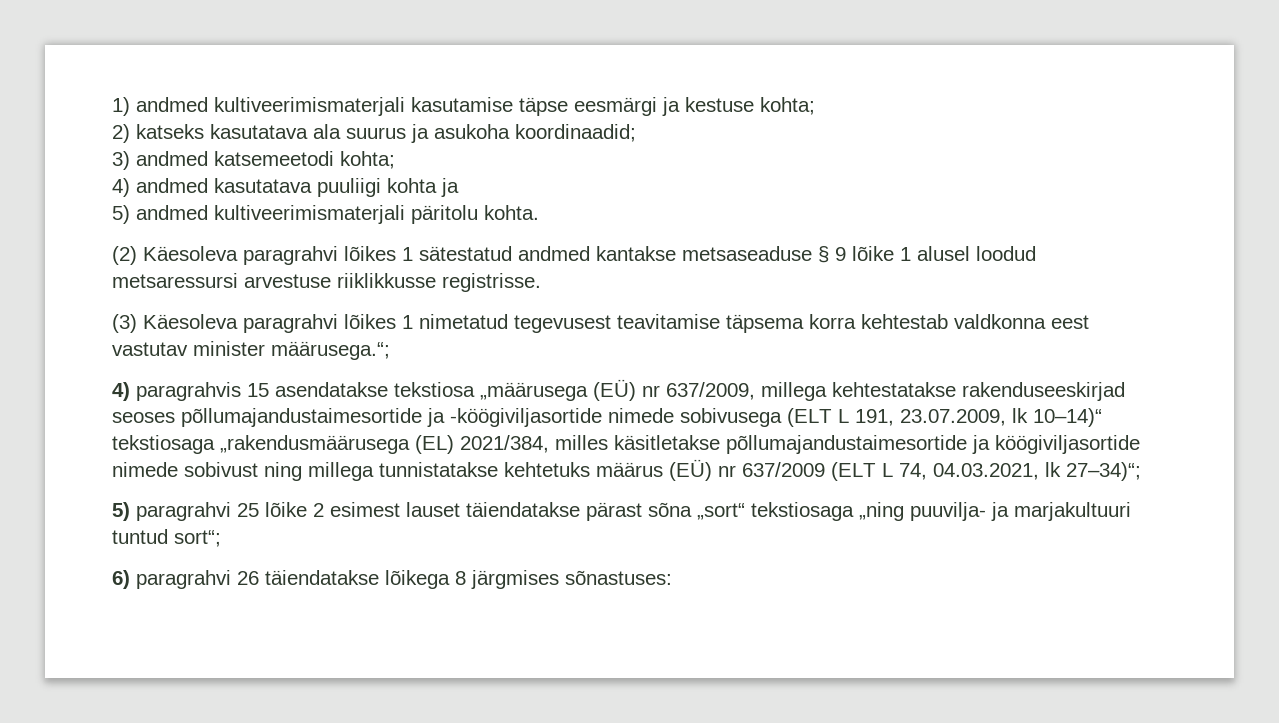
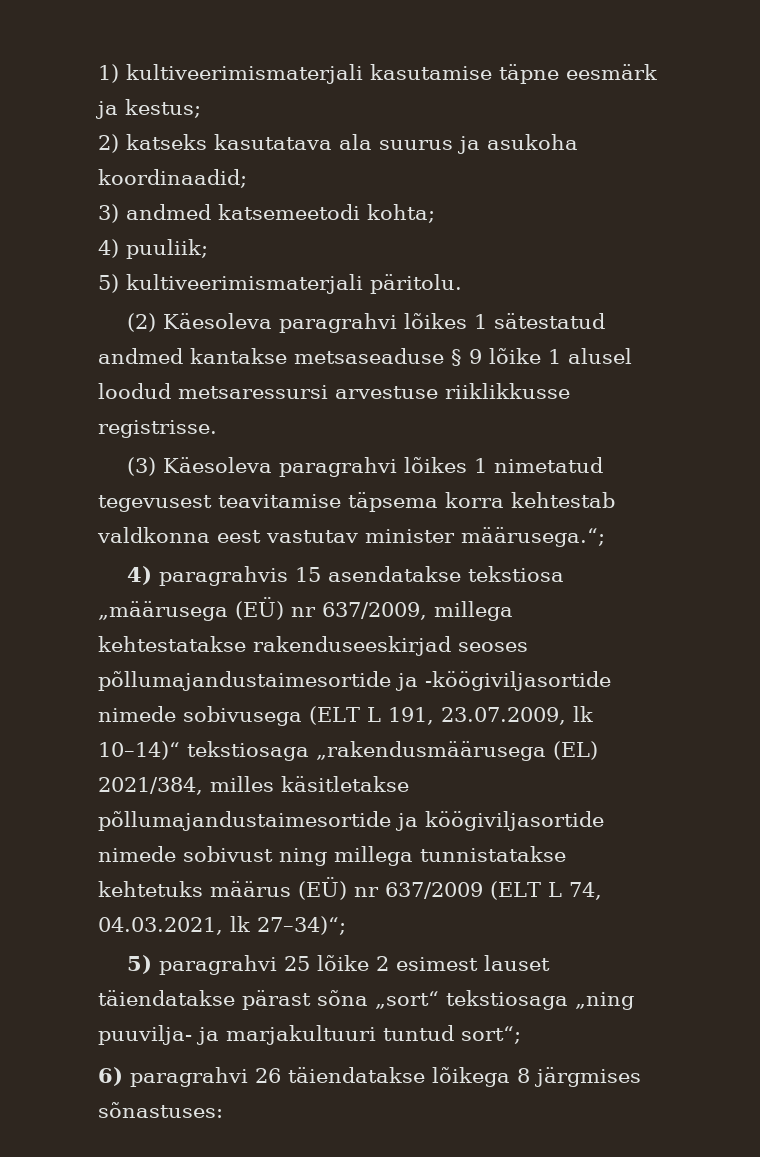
- 1) andmed kultiveerimismaterjali kasutamise täpse eesmärgi ja kestuse kohta;
+ 1) kultiveerimismaterjali kasutamise täpne eesmärk ja kestus;
- 4) andmed kasutatava puuliigi kohta ja
- 5) andmed kultiveerimismaterjali päritolu kohta.
+ 4) puuliik;
+ 5) kultiveerimismaterjali päritolu.

